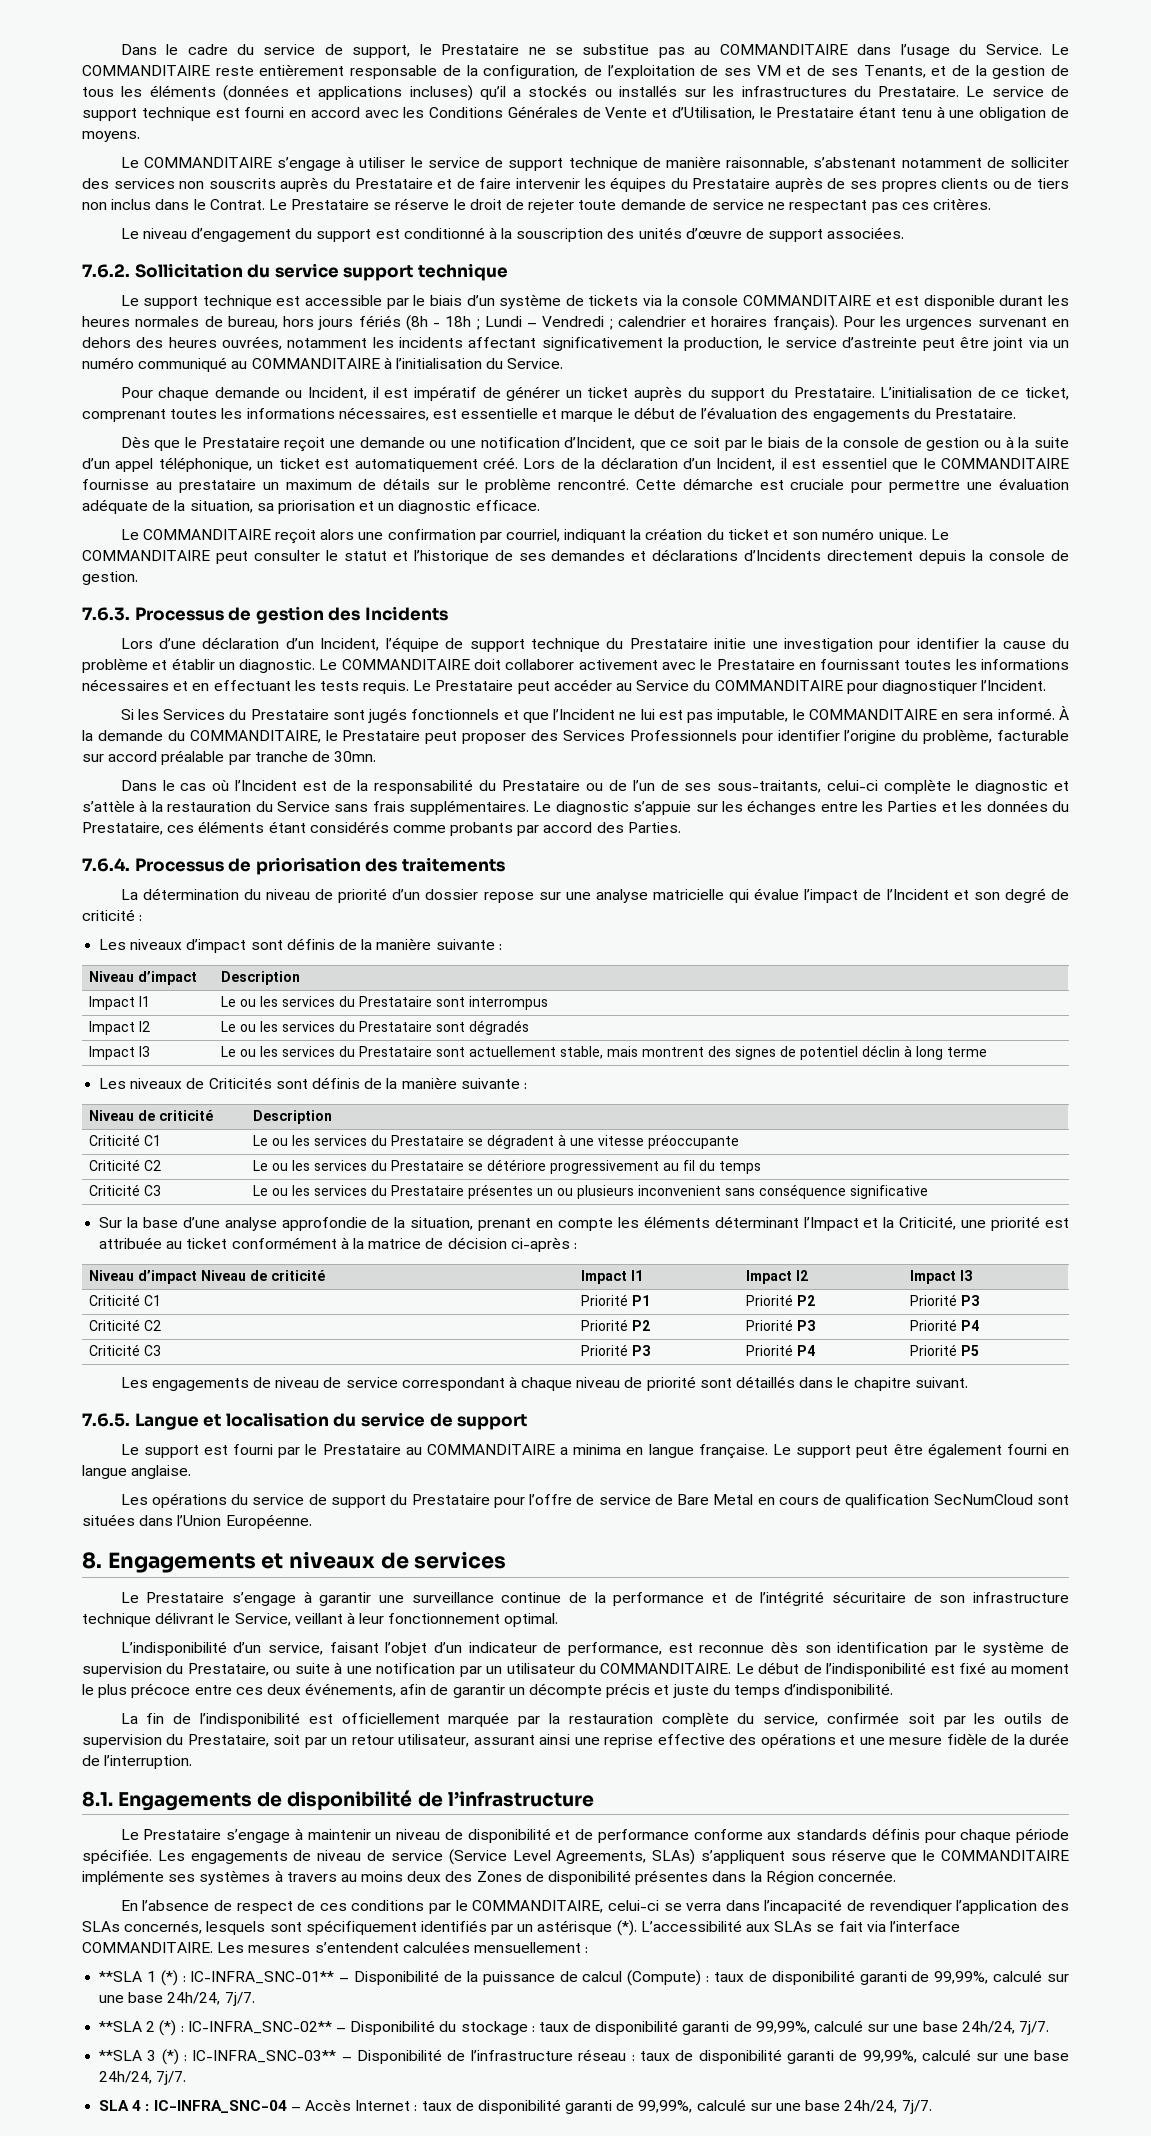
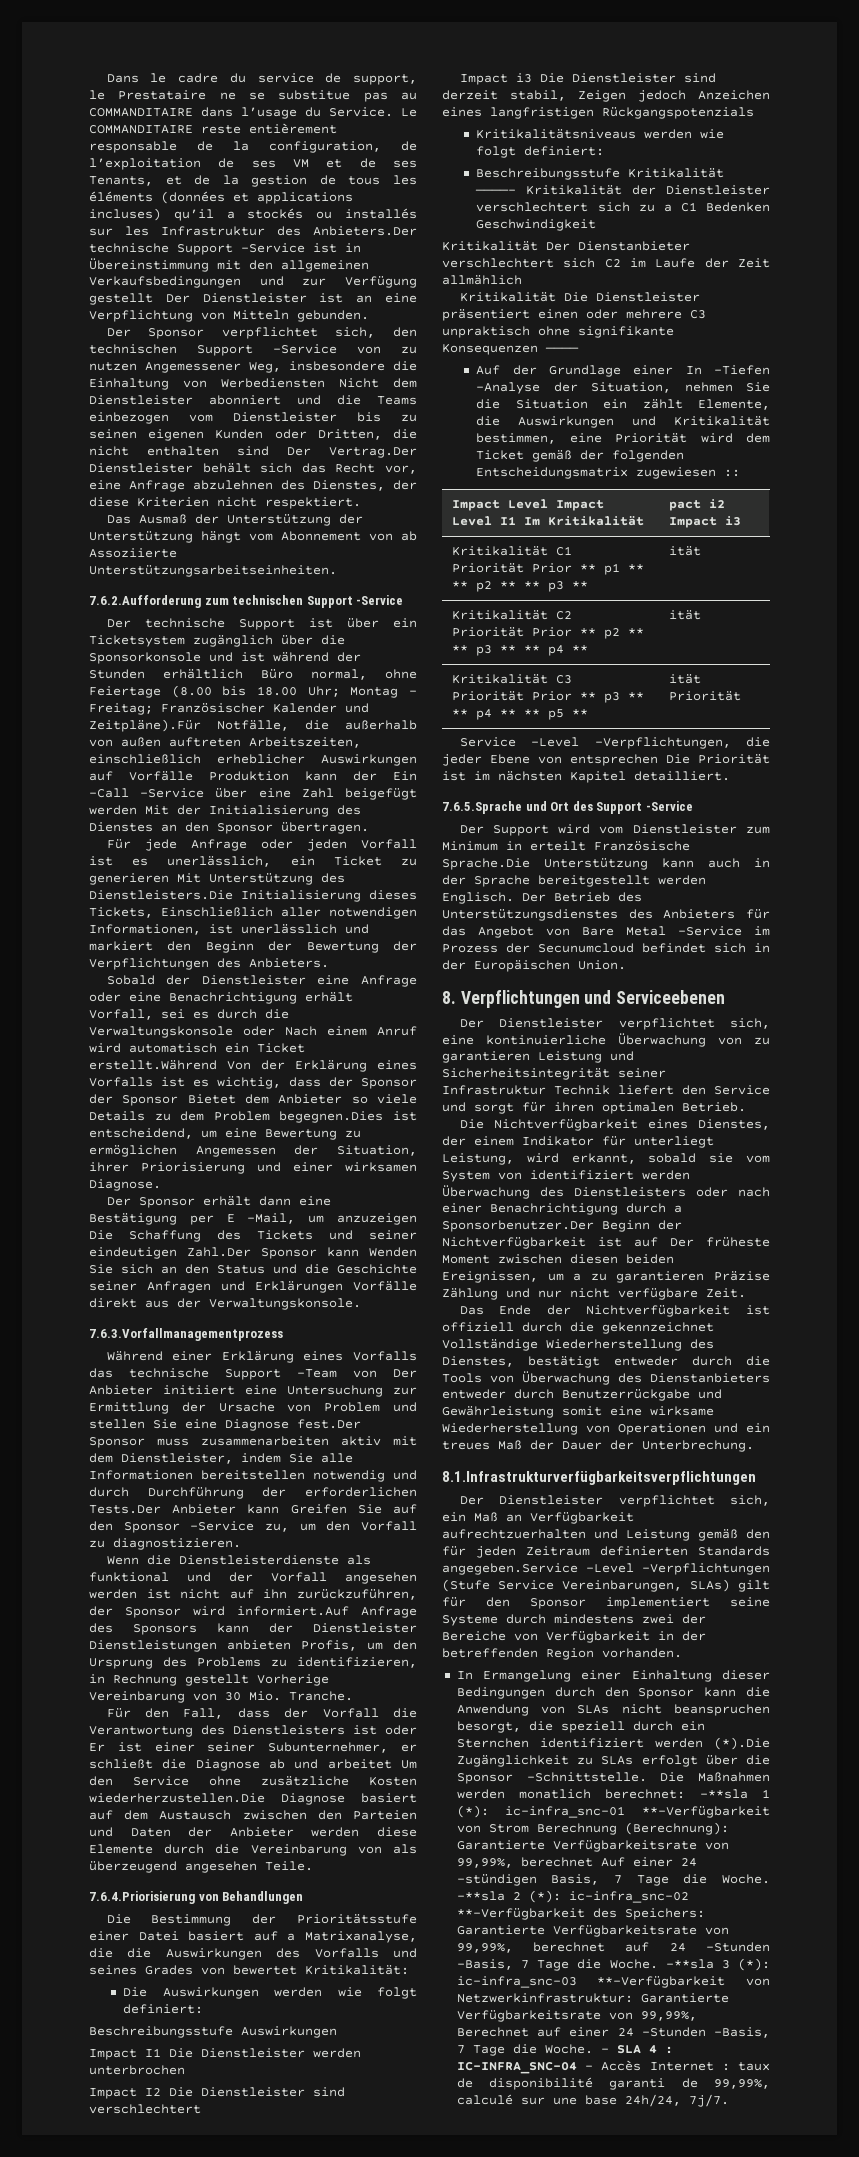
- Le COMMANDITAIRE reste entièrement responsable de la configuration, de l’exploitation de ses VM et de ses Tenants, et de la gestion de tous les éléments (données et applications incluses) qu’il a stockés ou installés sur les infrastructures du Prestataire. Le service de support technique est fourni en accord avec les Conditions Générales de Vente et d’Utilisation, le Prestataire étant tenu à une obligation de moyens.
- Le COMMANDITAIRE s’engage à utiliser le service de support technique de manière raisonnable, s’abstenant notamment de solliciter des services non souscrits auprès du Prestataire et de faire intervenir les équipes du Prestataire auprès de ses propres clients ou de tiers non inclus dans le Contrat. Le Prestataire se réserve le droit de rejeter toute demande de service ne respectant pas ces critères.
- Le niveau d’engagement du support est conditionné à la souscription des unités d’œuvre de support associées.
- 7.6.2. Sollicitation du service support technique
- Le support technique est accessible par le biais d’un système de tickets via la console COMMANDITAIRE et est disponible durant les heures normales de bureau, hors jours fériés (8h - 18h ; Lundi – Vendredi ; calendrier et horaires français). Pour les urgences survenant en dehors des heures ouvrées, notamment les incidents affectant significativement la production, le service d’astreinte peut être joint via un numéro communiqué au COMMANDITAIRE à l’initialisation du Service.
- Pour chaque demande ou Incident, il est impératif de générer un ticket auprès du support du Prestataire. L’initialisation de ce ticket, comprenant toutes les informations nécessaires, est essentielle et marque le début de l’évaluation des engagements du Prestataire.
- Dès que le Prestataire reçoit une demande ou une notification d’Incident, que ce soit par le biais de la console de gestion ou à la suite d’un appel téléphonique, un ticket est automatiquement créé. Lors de la déclaration d’un Incident, il est essentiel que le COMMANDITAIRE fournisse au prestataire un maximum de détails sur le problème rencontré. Cette démarche est cruciale pour permettre une évaluation adéquate de la situation, sa priorisation et un diagnostic efficace.
- Le COMMANDITAIRE reçoit alors une confirmation par courriel, indiquant la création du ticket et son numéro unique. Le COMMANDITAIRE peut consulter le statut et l’historique de ses demandes et déclarations d’Incidents directement depuis la console de gestion.
- 7.6.3. Processus de gestion des Incidents
- Lors d’une déclaration d’un Incident, l’équipe de support technique du Prestataire initie une investigation pour identifier la cause du problème et établir un diagnostic. Le COMMANDITAIRE doit collaborer activement avec le Prestataire en fournissant toutes les informations nécessaires et en effectuant les tests requis. Le Prestataire peut accéder au Service du COMMANDITAIRE pour diagnostiquer l’Incident.
- Si les Services du Prestataire sont jugés fonctionnels et que l’Incident ne lui est pas imputable, le COMMANDITAIRE en sera informé. À la demande du COMMANDITAIRE, le Prestataire peut proposer des Services Professionnels pour identifier l’origine du problème, facturable sur accord préalable par tranche de 30mn.
- Dans le cas où l’Incident est de la responsabilité du Prestataire ou de l’un de ses sous-traitants, celui-ci complète le diagnostic et s’attèle à la restauration du Service sans frais supplémentaires. Le diagnostic s’appuie sur les échanges entre les Parties et les données du Prestataire, ces éléments étant considérés comme probants par accord des Parties.
- 7.6.4. Processus de priorisation des traitements
- La détermination du niveau de priorité d’un dossier repose sur une analyse matricielle qui évalue l’impact de l’Incident et son degré de criticité :
- Les niveaux d’impact sont définis de la manière suivante :
- Niveau d’impact | Description
- Impact I1 | Le ou les services du Prestataire sont interrompus
- Impact I2 | Le ou les services du Prestataire sont dégradés
- Impact I3 | Le ou les services du Prestataire sont actuellement stable, mais montrent des signes de potentiel déclin à long terme
- Les niveaux de Criticités sont définis de la manière suivante :
- Niveau de criticité | Description
- Criticité C1 | Le ou les services du Prestataire se dégradent à une vitesse préoccupante
- Criticité C2 | Le ou les services du Prestataire se détériore progressivement au fil du temps
- Criticité C3 | Le ou les services du Prestataire présentes un ou plusieurs inconvenient sans conséquence significative
- Sur la base d’une analyse approfondie de la situation, prenant en compte les éléments déterminant l’Impact et la Criticité, une priorité est attribuée au ticket conformément à la matrice de décision ci-après :
- Niveau d’impact Niveau de criticité | Impact I1 | Impact I2 | Impact I3
- Criticité C1 | Priorité P1 | Priorité P2 | Priorité P3
- Criticité C2 | Priorité P2 | Priorité P3 | Priorité P4
- Criticité C3 | Priorité P3 | Priorité P4 | Priorité P5
- Les engagements de niveau de service correspondant à chaque niveau de priorité sont détaillés dans le chapitre suivant.
- 7.6.5. Langue et localisation du service de support
- Le support est fourni par le Prestataire au COMMANDITAIRE a minima en langue française. Le support peut être également fourni en langue anglaise.
- Les opérations du service de support du Prestataire pour l’offre de service de Bare Metal en cours de qualification SecNumCloud sont situées dans l’Union Européenne.
- 8. Engagements et niveaux de services
- Le Prestataire s’engage à garantir une surveillance continue de la performance et de l’intégrité sécuritaire de son infrastructure technique délivrant le Service, veillant à leur fonctionnement optimal.
- L’indisponibilité d’un service, faisant l’objet d’un indicateur de performance, est reconnue dès son identification par le système de supervision du Prestataire, ou suite à une notification par un utilisateur du COMMANDITAIRE. Le début de l’indisponibilité est fixé au moment le plus précoce entre ces deux événements, afin de garantir un décompte précis et juste du temps d’indisponibilité.
- La fin de l’indisponibilité est officiellement marquée par la restauration complète du service, confirmée soit par les outils de supervision du Prestataire, soit par un retour utilisateur, assurant ainsi une reprise effective des opérations et une mesure fidèle de la durée de l’interruption.
- 8.1. Engagements de disponibilité de l’infrastructure
- Le Prestataire s’engage à maintenir un niveau de disponibilité et de performance conforme aux standards définis pour chaque période spécifiée. Les engagements de niveau de service (Service Level Agreements, SLAs) s’appliquent sous réserve que le COMMANDITAIRE implémente ses systèmes à travers au moins deux des Zones de disponibilité présentes dans la Région concernée.
- En l’absence de respect de ces conditions par le COMMANDITAIRE, celui-ci se verra dans l’incapacité de revendiquer l’application des SLAs concernés, lesquels sont spécifiquement identifiés par un astérisque (*). L’accessibilité aux SLAs se fait via l’interface COMMANDITAIRE. Les mesures s’entendent calculées mensuellement :
- **SLA 1 (*) : IC-INFRA_SNC-01** – Disponibilité de la puissance de calcul (Compute) : taux de disponibilité garanti de 99,99%, calculé sur une base 24h/24, 7j/7.
- **SLA 2 (*) : IC-INFRA_SNC-02** – Disponibilité du stockage : taux de disponibilité garanti de 99,99%, calculé sur une base 24h/24, 7j/7.
- **SLA 3 (*) : IC-INFRA_SNC-03** – Disponibilité de l’infrastructure réseau : taux de disponibilité garanti de 99,99%, calculé sur une base 24h/24, 7j/7.
- SLA 4 : IC-INFRA_SNC-04 – Accès Internet : taux de disponibilité garanti de 99,99%, calculé sur une base 24h/24, 7j/7.
+ Le COMMANDITAIRE reste entièrement responsable de la configuration, de l’exploitation de ses VM et de ses Tenants, et de la gestion de tous les éléments (données et applications incluses) qu’il a stockés ou installés sur les Infrastruktur des Anbieters.Der technische Support -Service ist in Übereinstimmung mit den allgemeinen Verkaufsbedingungen und zur Verfügung gestellt Der Dienstleister ist an eine Verpflichtung von Mitteln gebunden.
+ Der Sponsor verpflichtet sich, den technischen Support -Service von zu nutzen Angemessener Weg, insbesondere die Einhaltung von Werbediensten Nicht dem Dienstleister abonniert und die Teams einbezogen vom Dienstleister bis zu seinen eigenen Kunden oder Dritten, die nicht enthalten sind Der Vertrag.Der Dienstleister behält sich das Recht vor, eine Anfrage abzulehnen des Dienstes, der diese Kriterien nicht respektiert.
+ Das Ausmaß der Unterstützung der Unterstützung hängt vom Abonnement von ab Assoziierte Unterstützungsarbeitseinheiten.
+ 7.6.2.Aufforderung zum technischen Support -Service
+ Der technische Support ist über ein Ticketsystem zugänglich über die Sponsorkonsole und ist während der Stunden erhältlich Büro normal, ohne Feiertage (8.00 bis 18.00 Uhr; Montag - Freitag; Französischer Kalender und Zeitpläne).Für Notfälle, die außerhalb von außen auftreten Arbeitszeiten, einschließlich erheblicher Auswirkungen auf Vorfälle Produktion kann der Ein -Call -Service über eine Zahl beigefügt werden Mit der Initialisierung des Dienstes an den Sponsor übertragen.
+ Für jede Anfrage oder jeden Vorfall ist es unerlässlich, ein Ticket zu generieren Mit Unterstützung des Dienstleisters.Die Initialisierung dieses Tickets, Einschließlich aller notwendigen Informationen, ist unerlässlich und markiert den Beginn der Bewertung der Verpflichtungen des Anbieters.
+ Sobald der Dienstleister eine Anfrage oder eine Benachrichtigung erhält Vorfall, sei es durch die Verwaltungskonsole oder Nach einem Anruf wird automatisch ein Ticket erstellt.Während Von der Erklärung eines Vorfalls ist es wichtig, dass der Sponsor der Sponsor Bietet dem Anbieter so viele Details zu dem Problem begegnen.Dies ist entscheidend, um eine Bewertung zu ermöglichen Angemessen der Situation, ihrer Priorisierung und einer wirksamen Diagnose.
+ Der Sponsor erhält dann eine Bestätigung per E -Mail, um anzuzeigen Die Schaffung des Tickets und seiner eindeutigen Zahl.Der Sponsor kann Wenden Sie sich an den Status und die Geschichte seiner Anfragen und Erklärungen Vorfälle direkt aus der Verwaltungskonsole.
+ 7.6.3.Vorfallmanagementprozess
+ Während einer Erklärung eines Vorfalls das technische Support -Team von Der Anbieter initiiert eine Untersuchung zur Ermittlung der Ursache von Problem und stellen Sie eine Diagnose fest.Der Sponsor muss zusammenarbeiten aktiv mit dem Dienstleister, indem Sie alle Informationen bereitstellen notwendig und durch Durchführung der erforderlichen Tests.Der Anbieter kann Greifen Sie auf den Sponsor -Service zu, um den Vorfall zu diagnostizieren.
+ Wenn die Dienstleisterdienste als funktional und der Vorfall angesehen werden ist nicht auf ihn zurückzuführen, der Sponsor wird informiert.Auf Anfrage des Sponsors kann der Dienstleister Dienstleistungen anbieten Profis, um den Ursprung des Problems zu identifizieren, in Rechnung gestellt Vorherige Vereinbarung von 30 Mio. Tranche.
+ Für den Fall, dass der Vorfall die Verantwortung des Dienstleisters ist oder Er ist einer seiner Subunternehmer, er schließt die Diagnose ab und arbeitet Um den Service ohne zusätzliche Kosten wiederherzustellen.Die Diagnose basiert auf dem Austausch zwischen den Parteien und Daten der Anbieter werden diese Elemente durch die Vereinbarung von als überzeugend angesehen Teile.
+ 7.6.4.Priorisierung von Behandlungen
+ Die Bestimmung der Prioritätsstufe einer Datei basiert auf a Matrixanalyse, die die Auswirkungen des Vorfalls und seines Grades von bewertet Kritikalität:
+ Die Auswirkungen werden wie folgt definiert:
+ Beschreibungsstufe Auswirkungen
+ Impact I1 Die Dienstleister werden unterbrochen
+ Impact I2 Die Dienstleister sind verschlechtert
+ Impact i3 Die Dienstleister sind derzeit stabil, Zeigen jedoch Anzeichen eines langfristigen Rückgangspotenzials
+ Kritikalitätsniveaus werden wie folgt definiert:
+ Beschreibungsstufe Kritikalität ————- Kritikalität der Dienstleister verschlechtert sich zu a C1 Bedenken Geschwindigkeit
+ Kritikalität Der Dienstanbieter verschlechtert sich C2 im Laufe der Zeit allmählich
+ Kritikalität Die Dienstleister präsentiert einen oder mehrere C3 unpraktisch ohne signifikante Konsequenzen ————
+ Auf der Grundlage einer In -Tiefen -Analyse der Situation, nehmen Sie die Situation ein zählt Elemente, die Auswirkungen und Kritikalität bestimmen, eine Priorität wird dem Ticket gemäß der folgenden Entscheidungsmatrix zugewiesen ::
+ Impact Level Impact Level I1 Im Kritikalität | pact i2 Impact i3
+ Kritikalität C1 Priorität Prior ** p1 ** ** p2 ** ** p3 ** | ität
+ Kritikalität C2 Priorität Prior ** p2 ** ** p3 ** ** p4 ** | ität
+ Kritikalität C3 Priorität Prior ** p3 ** ** p4 ** ** p5 ** | ität Priorität
+ Service -Level -Verpflichtungen, die jeder Ebene von entsprechen Die Priorität ist im nächsten Kapitel detailliert.
+ 7.6.5.Sprache und Ort des Support -Service
+ Der Support wird vom Dienstleister zum Minimum in erteilt Französische Sprache.Die Unterstützung kann auch in der Sprache bereitgestellt werden Englisch. Der Betrieb des Unterstützungsdienstes des Anbieters für das Angebot von Bare Metal -Service im Prozess der Secunumcloud befindet sich in der Europäischen Union.
+ 8. Verpflichtungen und Serviceebenen
+ Der Dienstleister verpflichtet sich, eine kontinuierliche Überwachung von zu garantieren Leistung und Sicherheitsintegrität seiner Infrastruktur Technik liefert den Service und sorgt für ihren optimalen Betrieb.
+ Die Nichtverfügbarkeit eines Dienstes, der einem Indikator für unterliegt Leistung, wird erkannt, sobald sie vom System von identifiziert werden Überwachung des Dienstleisters oder nach einer Benachrichtigung durch a Sponsorbenutzer.Der Beginn der Nichtverfügbarkeit ist auf Der früheste Moment zwischen diesen beiden Ereignissen, um a zu garantieren Präzise Zählung und nur nicht verfügbare Zeit.
+ Das Ende der Nichtverfügbarkeit ist offiziell durch die gekennzeichnet Vollständige Wiederherstellung des Dienstes, bestätigt entweder durch die Tools von Überwachung des Dienstanbieters entweder durch Benutzerrückgabe und Gewährleistung somit eine wirksame Wiederherstellung von Operationen und ein treues Maß der Dauer der Unterbrechung.
+ 8.1.Infrastrukturverfügbarkeitsverpflichtungen
+ Der Dienstleister verpflichtet sich, ein Maß an Verfügbarkeit aufrechtzuerhalten und Leistung gemäß den für jeden Zeitraum definierten Standards angegeben.Service -Level -Verpflichtungen (Stufe Service Vereinbarungen, SLAs) gilt für den Sponsor implementiert seine Systeme durch mindestens zwei der Bereiche von Verfügbarkeit in der betreffenden Region vorhanden.
+ In Ermangelung einer Einhaltung dieser Bedingungen durch den Sponsor kann die Anwendung von SLAs nicht beanspruchen besorgt, die speziell durch ein Sternchen identifiziert werden (*).Die Zugänglichkeit zu SLAs erfolgt über die Sponsor -Schnittstelle. Die Maßnahmen werden monatlich berechnet: -**sla 1 (*): ic-infra_snc-01 **-Verfügbarkeit von Strom Berechnung (Berechnung): Garantierte Verfügbarkeitsrate von 99,99%, berechnet Auf einer 24 -stündigen Basis, 7 Tage die Woche. -**sla 2 (*): ic-infra_snc-02 **-Verfügbarkeit des Speichers: Garantierte Verfügbarkeitsrate von 99,99%, berechnet auf 24 -Stunden -Basis, 7 Tage die Woche. -**sla 3 (*): ic-infra_snc-03 **-Verfügbarkeit von Netzwerkinfrastruktur: Garantierte Verfügbarkeitsrate von 99,99%, Berechnet auf einer 24 -Stunden -Basis, 7 Tage die Woche. - SLA 4 : IC-INFRA_SNC-04 – Accès Internet : taux de disponibilité garanti de 99,99%, calculé sur une base 24h/24, 7j/7.

